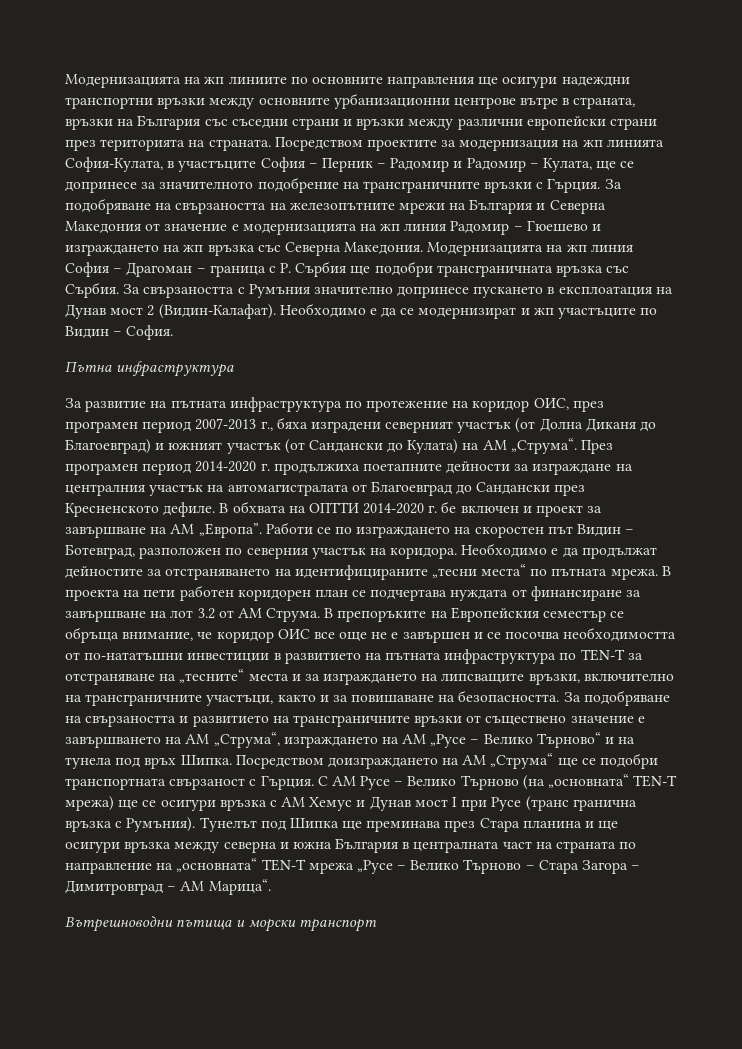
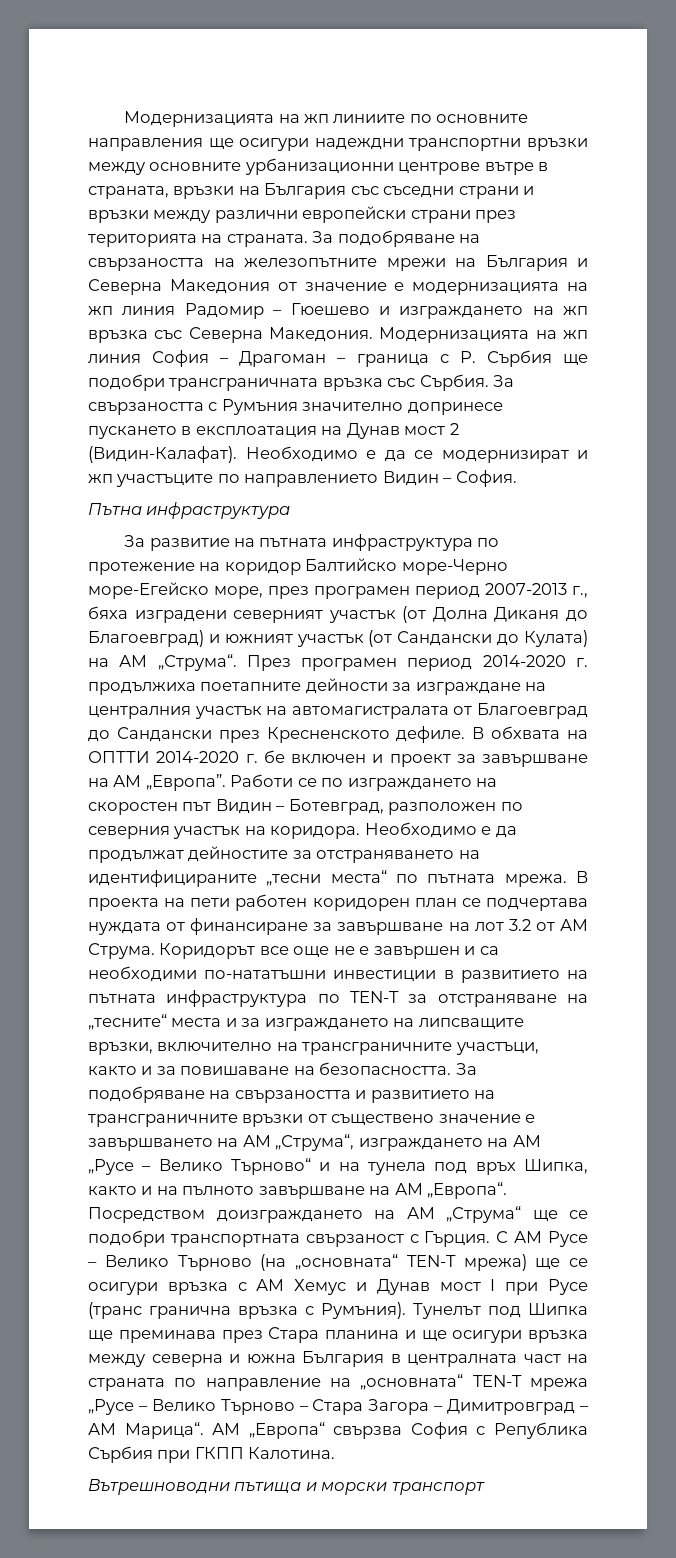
- Посредством проектите за модернизация на жп линията София-Кулата, в участъците София – Перник – Радомир и Радомир – Кулата, ще се допринесе за значителното подобрение на трансграничните връзки с Гърция.
- Необходимо е да се модернизират и жп участъците по Видин – София.
+ Необходимо е да се модернизират и жп участъците по направлението Видин – София.
- За развитие на пътната инфраструктура по протежение на коридор ОИС, през програмен период 2007-2013 г., бяха изградени северният участък (от Долна Диканя до Благоевград) и южният участък (от Сандански до Кулата) на АМ „Струма“.
+ За развитие на пътната инфраструктура по протежение на коридор Балтийско море-Черно море-Егейско море, през програмен период 2007-2013 г., бяха изградени северният участък (от Долна Диканя до Благоевград) и южният участък (от Сандански до Кулата) на АМ „Струма“.
- В препоръките на Европейския семестър се обръща внимание, че коридор ОИС все още не е завършен и се посочва необходимостта от по-нататъшни инвестиции в развитието на пътната инфраструктура по TEN-T за отстраняване на „тесните“ места и за изграждането на липсващите връзки, включително на трансграничните участъци, както и за повишаване на безопасността.
+ Коридорът все още не е завършен и са необходими по-нататъшни инвестиции в развитието на пътната инфраструктура по TEN-T за отстраняване на „тесните“ места и за изграждането на липсващите връзки, включително на трансграничните участъци, както и за повишаване на безопасността.
- За подобряване на свързаността и развитието на трансграничните връзки от съществено значение е завършването на АМ „Струма“, изграждането на АМ „Русе – Велико Търново“ и на тунела под връх Шипка.
+ За подобряване на свързаността и развитието на трансграничните връзки от съществено значение е завършването на АМ „Струма“, изграждането на АМ „Русе – Велико Търново“ и на тунела под връх Шипка, както и на пълното завършване на АМ „Европа“.
+ АМ „Европа“ свързва София с Република Сърбия при ГКПП Калотина.

